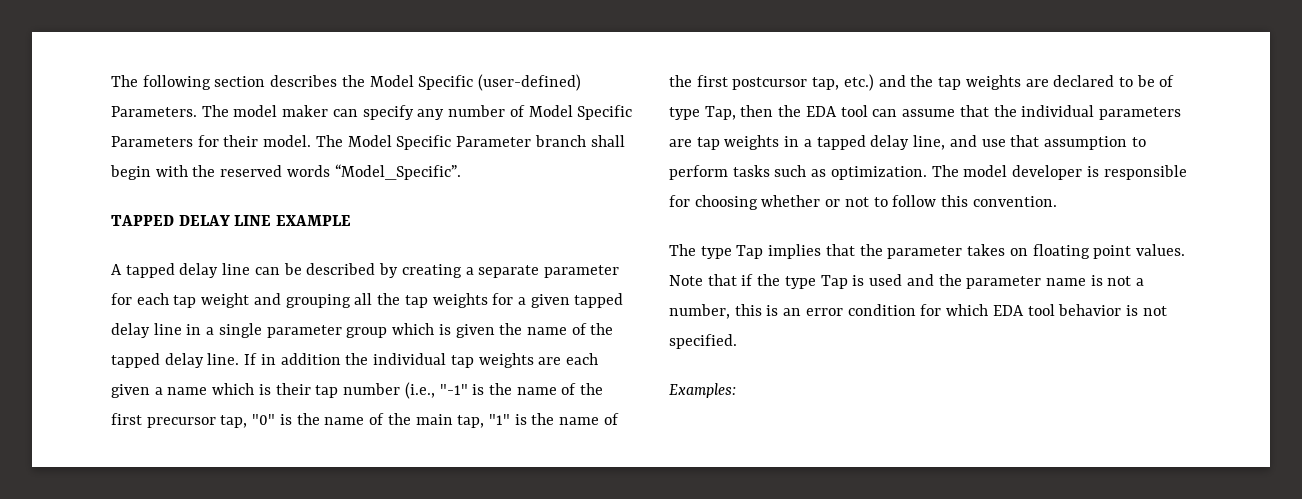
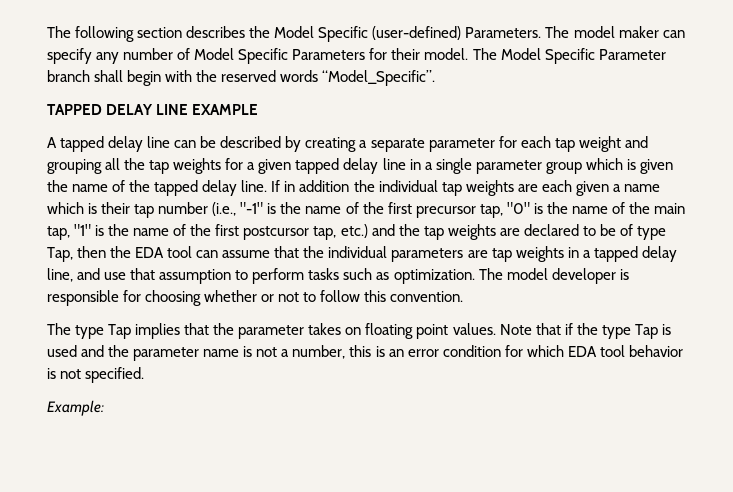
- Examples:
+ Example:

